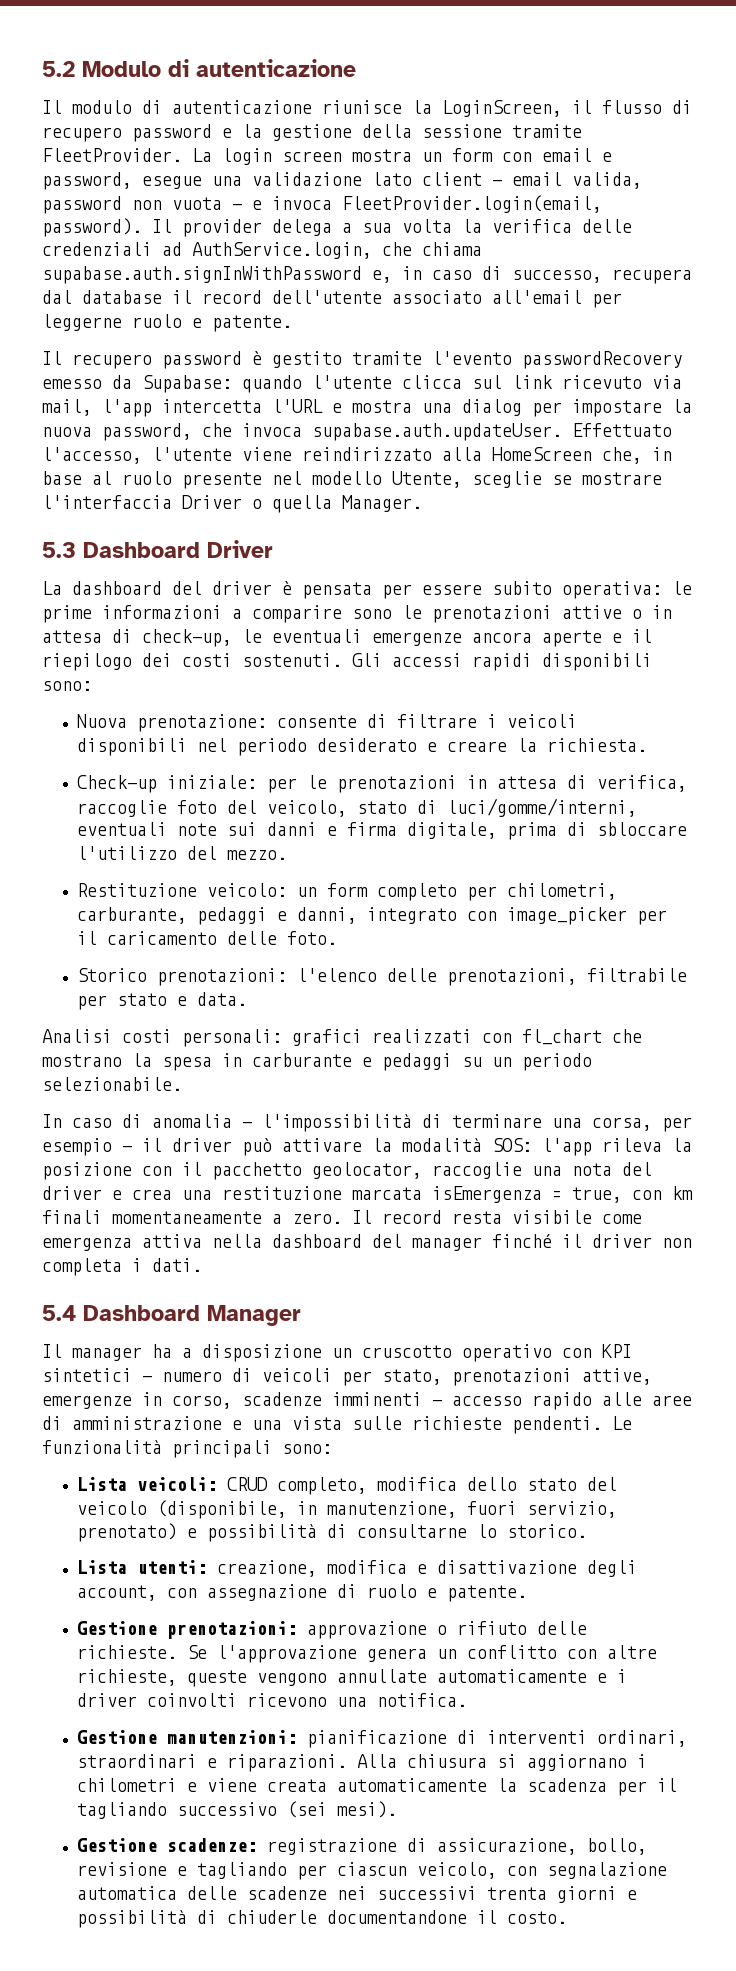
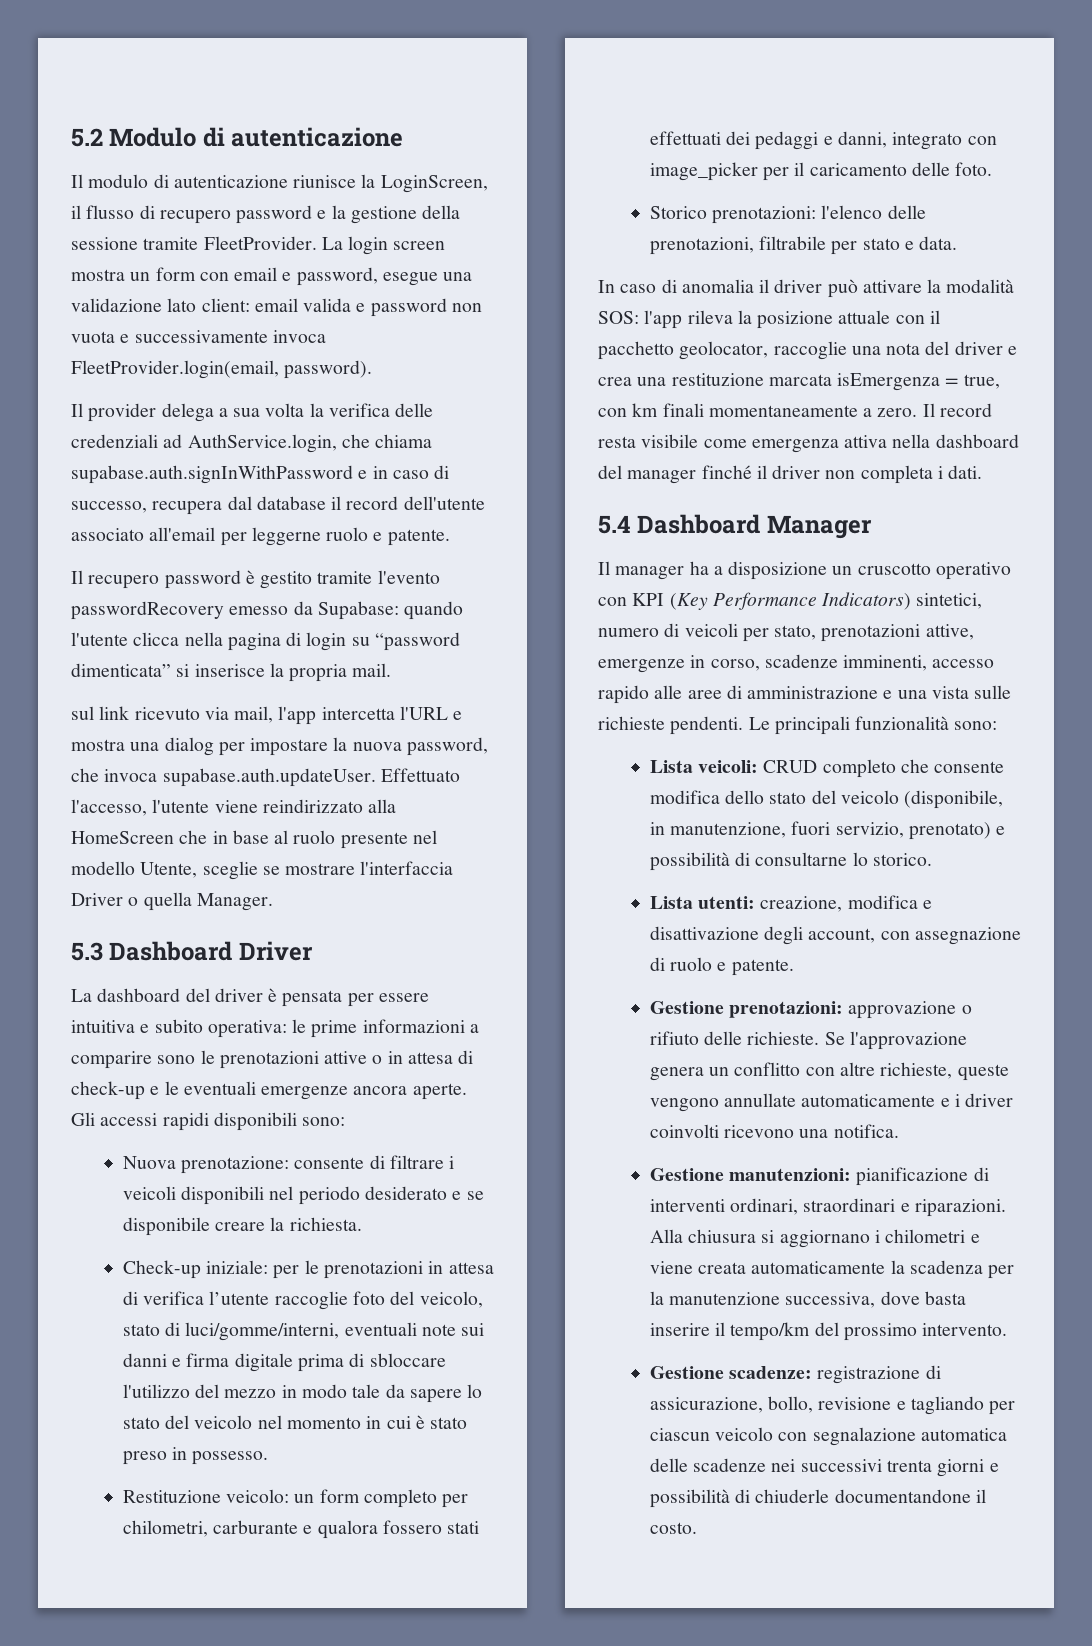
- La login screen mostra un form con email e password, esegue una validazione lato client — email valida, password non vuota — e invoca FleetProvider.login(email, password). Il provider delega a sua volta la verifica delle credenziali ad AuthService.login, che chiama supabase.auth.signInWithPassword e, in caso di successo, recupera dal database il record dell'utente associato all'email per leggerne ruolo e patente.
+ La login screen mostra un form con email e password, esegue una validazione lato client: email valida e password non vuota e successivamente invoca FleetProvider.login(email, password).
+ Il provider delega a sua volta la verifica delle credenziali ad AuthService.login, che chiama supabase.auth.signInWithPassword e in caso di successo, recupera dal database il record dell'utente associato all'email per leggerne ruolo e patente.
- Il recupero password è gestito tramite l'evento passwordRecovery emesso da Supabase: quando l'utente clicca sul link ricevuto via mail, l'app intercetta l'URL e mostra una dialog per impostare la nuova password, che invoca supabase.auth.updateUser. Effettuato l'accesso, l'utente viene reindirizzato alla HomeScreen che, in base al ruolo presente nel modello Utente, sceglie se mostrare l'interfaccia Driver o quella Manager.
+ Il recupero password è gestito tramite l'evento passwordRecovery emesso da Supabase: quando l'utente clicca nella pagina di login su “password dimenticata” si inserisce la propria mail.
+ sul link ricevuto via mail, l'app intercetta l'URL e mostra una dialog per impostare la nuova password, che invoca supabase.auth.updateUser. Effettuato l'accesso, l'utente viene reindirizzato alla HomeScreen che in base al ruolo presente nel modello Utente, sceglie se mostrare l'interfaccia Driver o quella Manager.
- La dashboard del driver è pensata per essere subito operativa: le prime informazioni a comparire sono le prenotazioni attive o in attesa di check-up, le eventuali emergenze ancora aperte e il riepilogo dei costi sostenuti.
+ La dashboard del driver è pensata per essere intuitiva e subito operativa: le prime informazioni a comparire sono le prenotazioni attive o in attesa di check-up e le eventuali emergenze ancora aperte.
- Nuova prenotazione: consente di filtrare i veicoli disponibili nel periodo desiderato e creare la richiesta.
+ Nuova prenotazione: consente di filtrare i veicoli disponibili nel periodo desiderato e se disponibile creare la richiesta.
- Check-up iniziale: per le prenotazioni in attesa di verifica, raccoglie foto del veicolo, stato di luci/gomme/interni, eventuali note sui danni e firma digitale, prima di sbloccare l'utilizzo del mezzo.
+ Check-up iniziale: per le prenotazioni in attesa di verifica l’utente raccoglie foto del veicolo, stato di luci/gomme/interni, eventuali note sui danni e firma digitale prima di sbloccare l'utilizzo del mezzo in modo tale da sapere lo stato del veicolo nel momento in cui è stato preso in possesso.
- Restituzione veicolo: un form completo per chilometri, carburante, pedaggi e danni, integrato con image_picker per il caricamento delle foto.
+ Restituzione veicolo: un form completo per chilometri, carburante e qualora fossero stati effettuati dei pedaggi e danni, integrato con image_picker per il caricamento delle foto.
- Analisi costi personali: grafici realizzati con fl_chart che mostrano la spesa in carburante e pedaggi su un periodo selezionabile.
- In caso di anomalia — l'impossibilità di terminare una corsa, per esempio — il driver può attivare la modalità SOS: l'app rileva la posizione con il pacchetto geolocator, raccoglie una nota del driver e crea una restituzione marcata isEmergenza = true, con km finali momentaneamente a zero.
+ In caso di anomalia il driver può attivare la modalità SOS: l'app rileva la posizione attuale con il pacchetto geolocator, raccoglie una nota del driver e crea una restituzione marcata isEmergenza = true, con km finali momentaneamente a zero.
- Il manager ha a disposizione un cruscotto operativo con KPI sintetici — numero di veicoli per stato, prenotazioni attive, emergenze in corso, scadenze imminenti — accesso rapido alle aree di amministrazione e una vista sulle richieste pendenti.
+ Il manager ha a disposizione un cruscotto operativo con KPI (Key Performance Indicators) sintetici, numero di veicoli per stato, prenotazioni attive, emergenze in corso, scadenze imminenti, accesso rapido alle aree di amministrazione e una vista sulle richieste pendenti.
- Le funzionalità principali sono:
+ Le principali funzionalità sono:
- Lista veicoli: CRUD completo, modifica dello stato del veicolo (disponibile, in manutenzione, fuori servizio, prenotato) e possibilità di consultarne lo storico.
+ Lista veicoli: CRUD completo che consente modifica dello stato del veicolo (disponibile, in manutenzione, fuori servizio, prenotato) e possibilità di consultarne lo storico.
- Alla chiusura si aggiornano i chilometri e viene creata automaticamente la scadenza per il tagliando successivo (sei mesi).
+ Alla chiusura si aggiornano i chilometri e viene creata automaticamente la scadenza per la manutenzione successiva, dove basta inserire il tempo/km del prossimo intervento.
- Gestione scadenze: registrazione di assicurazione, bollo, revisione e tagliando per ciascun veicolo, con segnalazione automatica delle scadenze nei successivi trenta giorni e possibilità di chiuderle documentandone il costo.
+ Gestione scadenze: registrazione di assicurazione, bollo, revisione e tagliando per ciascun veicolo con segnalazione automatica delle scadenze nei successivi trenta giorni e possibilità di chiuderle documentandone il costo.

